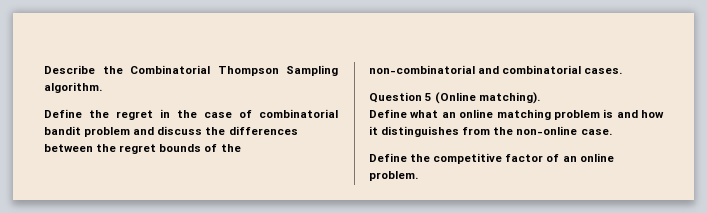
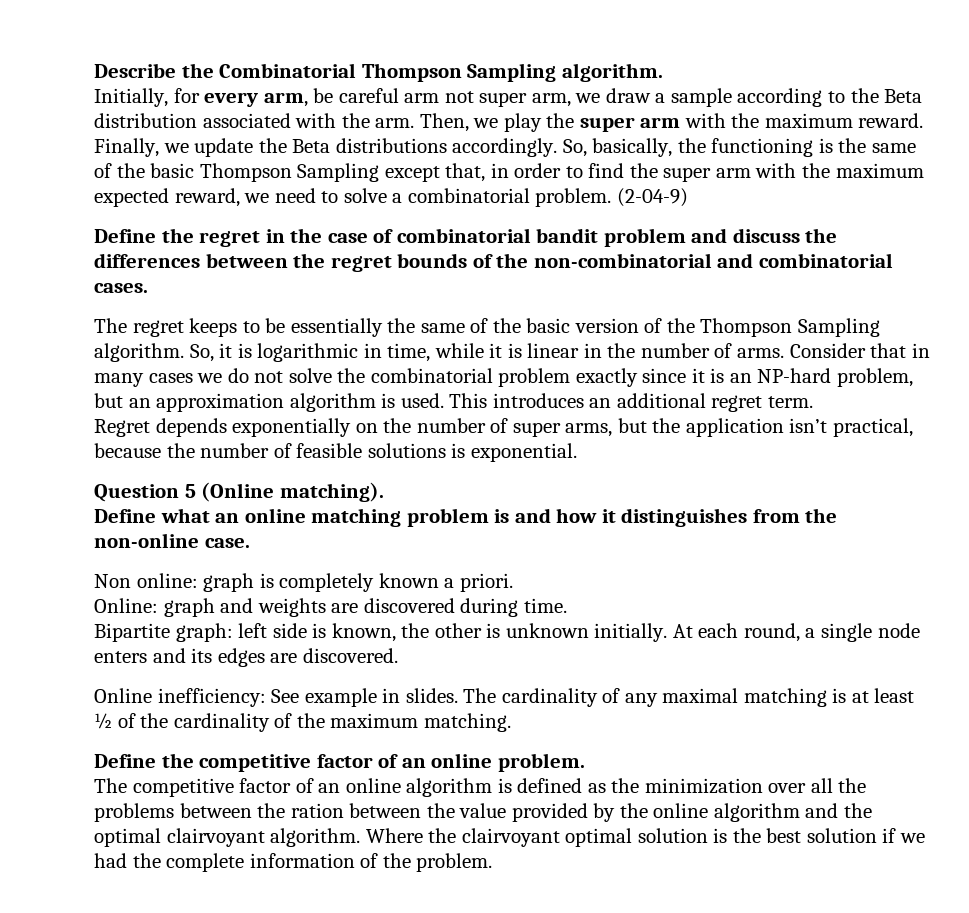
+ Initially, for every arm, be careful arm not super arm, we draw a sample according to the Beta distribution associated with the arm. Then, we play the super arm with the maximum reward. Finally, we update the Beta distributions accordingly. So, basically, the functioning is the same of the basic Thompson Sampling except that, in order to find the super arm with the maximum expected reward, we need to solve a combinatorial problem. (2-04-9)
+ The regret keeps to be essentially the same of the basic version of the Thompson Sampling algorithm. So, it is logarithmic in time, while it is linear in the number of arms. Consider that in many cases we do not solve the combinatorial problem exactly since it is an NP-hard problem, but an approximation algorithm is used. This introduces an additional regret term.
+ Regret depends exponentially on the number of super arms, but the application isn’t practical, because the number of feasible solutions is exponential.
+ Non online: graph is completely known a priori.
+ Online: graph and weights are discovered during time.
+ Bipartite graph: left side is known, the other is unknown initially. At each round, a single node enters and its edges are discovered.
+ Online inefficiency: See example in slides. The cardinality of any maximal matching is at least ½ of the cardinality of the maximum matching.
+ The competitive factor of an online algorithm is defined as the minimization over all the problems between the ration between the value provided by the online algorithm and the optimal clairvoyant algorithm. Where the clairvoyant optimal solution is the best solution if we had the complete information of the problem.

